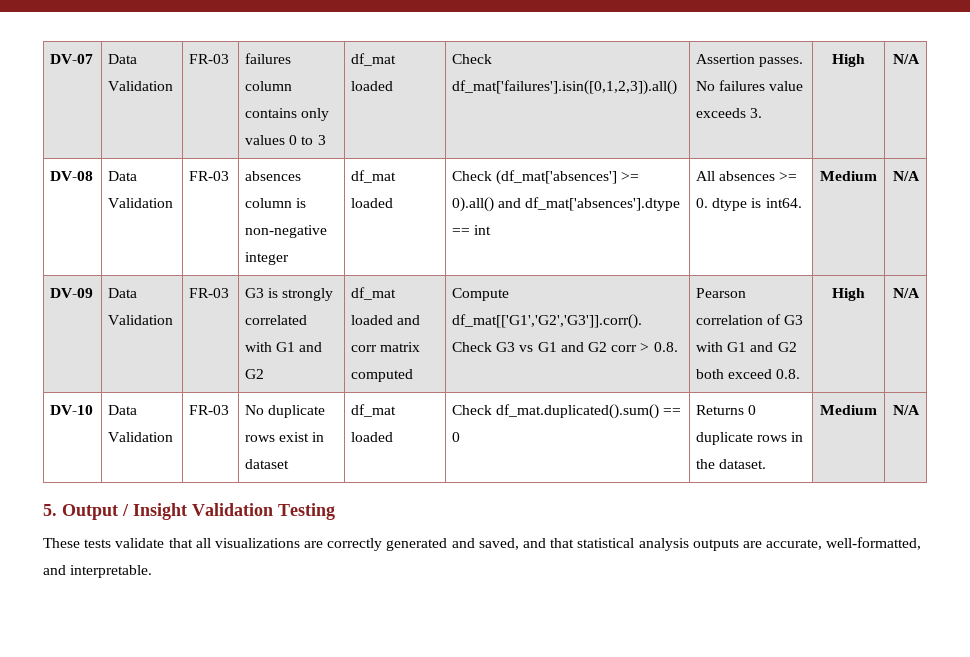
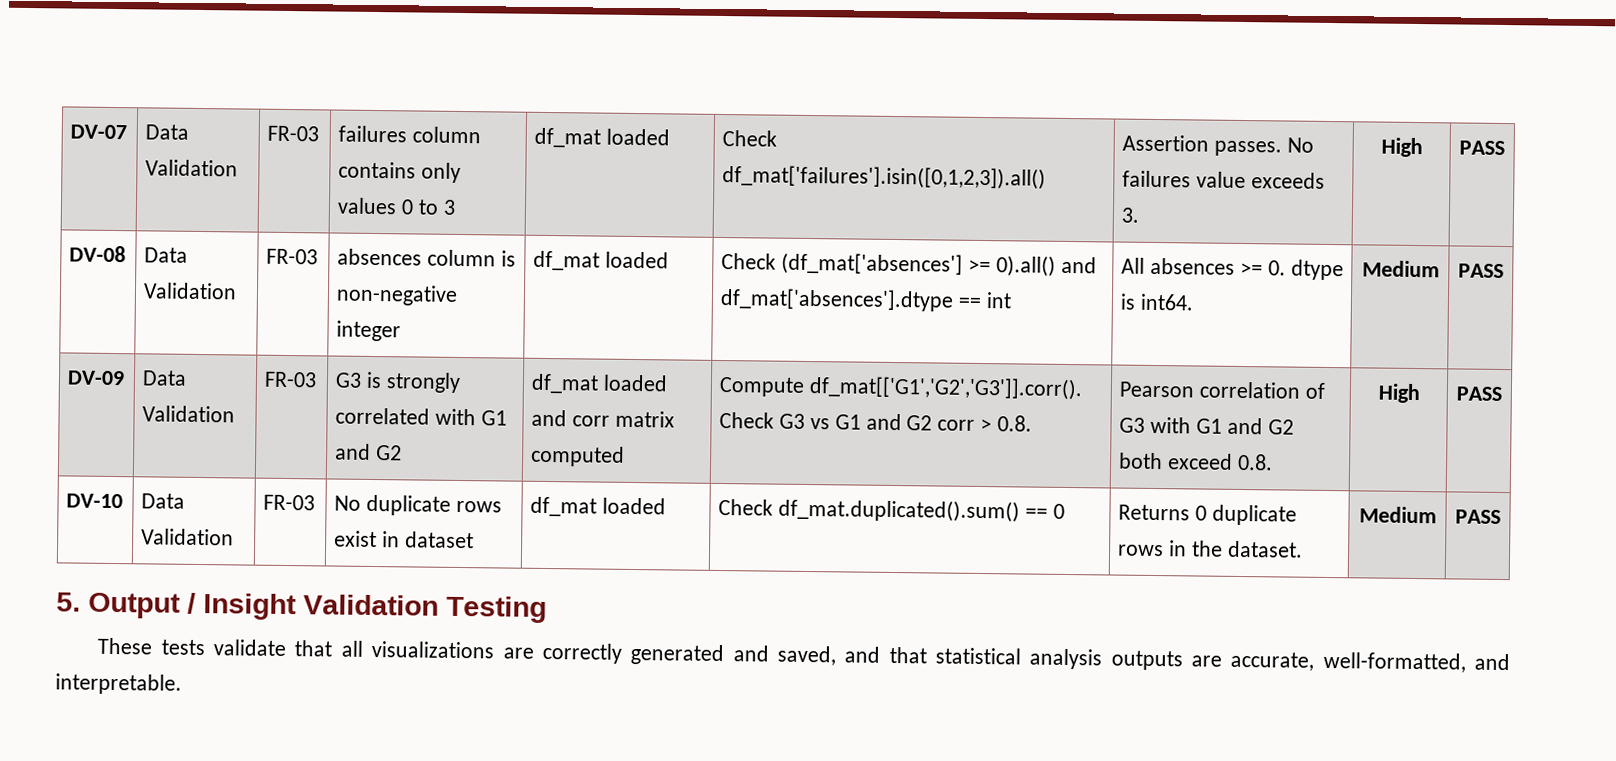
- DV-07 | Data Validation | FR-03 | failures column contains only values 0 to 3 | df_mat loaded | Check df_mat['failures'].isin([0,1,2,3]).all() | Assertion passes. No failures value exceeds 3. | High | N/A
+ DV-07 | Data Validation | FR-03 | failures column contains only values 0 to 3 | df_mat loaded | Check df_mat['failures'].isin([0,1,2,3]).all() | Assertion passes. No failures value exceeds 3. | High | PASS
- DV-08 | Data Validation | FR-03 | absences column is non-negative integer | df_mat loaded | Check (df_mat['absences'] >= 0).all() and df_mat['absences'].dtype == int | All absences >= 0. dtype is int64. | Medium | N/A
+ DV-08 | Data Validation | FR-03 | absences column is non-negative integer | df_mat loaded | Check (df_mat['absences'] >= 0).all() and df_mat['absences'].dtype == int | All absences >= 0. dtype is int64. | Medium | PASS
- Pearson correlation of G3 with G1 and G2 both exceed 0.8. | High | N/A
+ Pearson correlation of G3 with G1 and G2 both exceed 0.8. | High | PASS
- DV-10 | Data Validation | FR-03 | No duplicate rows exist in dataset | df_mat loaded | Check df_mat.duplicated().sum() == 0 | Returns 0 duplicate rows in the dataset. | Medium | N/A
+ DV-10 | Data Validation | FR-03 | No duplicate rows exist in dataset | df_mat loaded | Check df_mat.duplicated().sum() == 0 | Returns 0 duplicate rows in the dataset. | Medium | PASS

